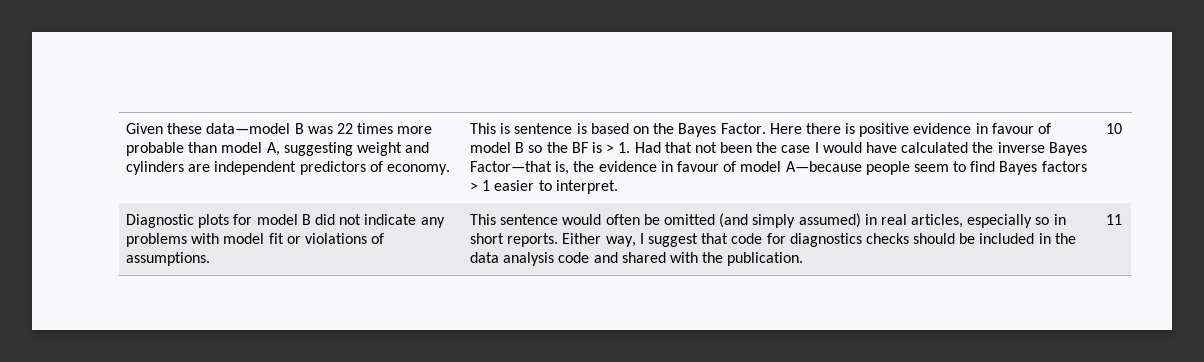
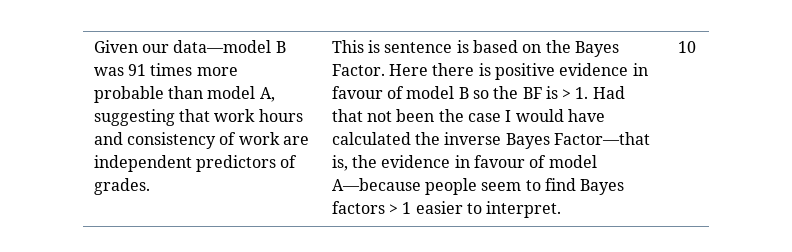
- Given these data—model B was 22 times more probable than model A, suggesting weight and cylinders are independent predictors of economy.
+ Given our data—model B was 91 times more probable than model A, suggesting that work hours and consistency of work are independent predictors of grades.
- Diagnostic plots for model B did not indicate any problems with model fit or violations of assumptions. | This sentence would often be omitted (and simply assumed) in real articles, especially so in short reports. Either way, I suggest that code for diagnostics checks should be included in the data analysis code and shared with the publication. | 11

